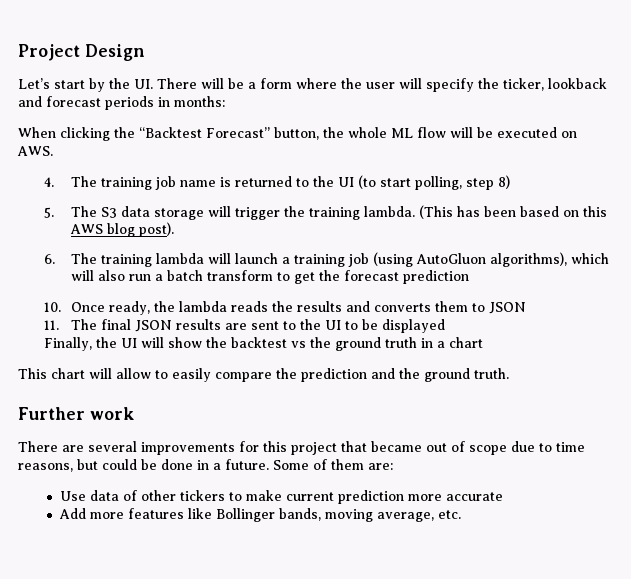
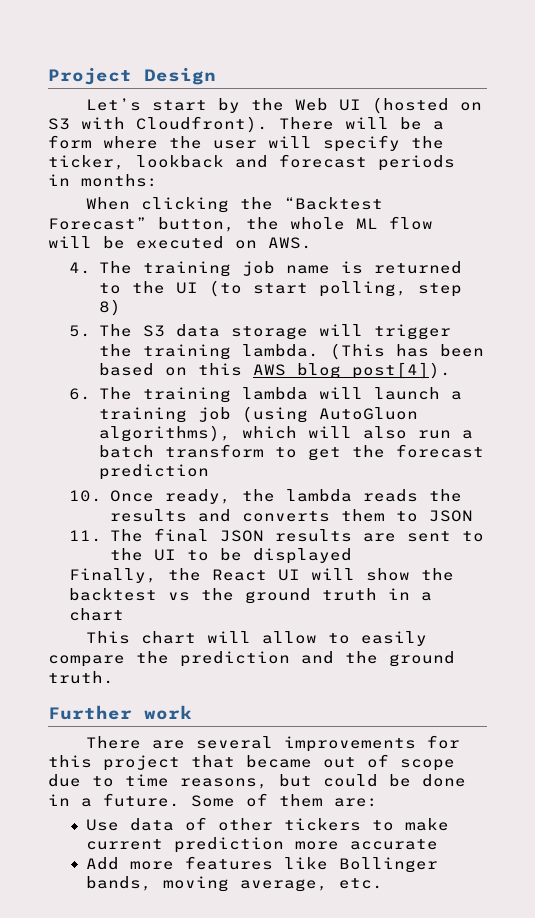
- Let’s start by the UI. There will be a form where the user will specify the ticker, lookback and forecast periods in months:
+ Let’s start by the Web UI (hosted on S3 with Cloudfront). There will be a form where the user will specify the ticker, lookback and forecast periods in months:
- (This has been based on this AWS blog post).
+ (This has been based on this AWS blog post[4]).
- Finally, the UI will show the backtest vs the ground truth in a chart
+ Finally, the React UI will show the backtest vs the ground truth in a chart

